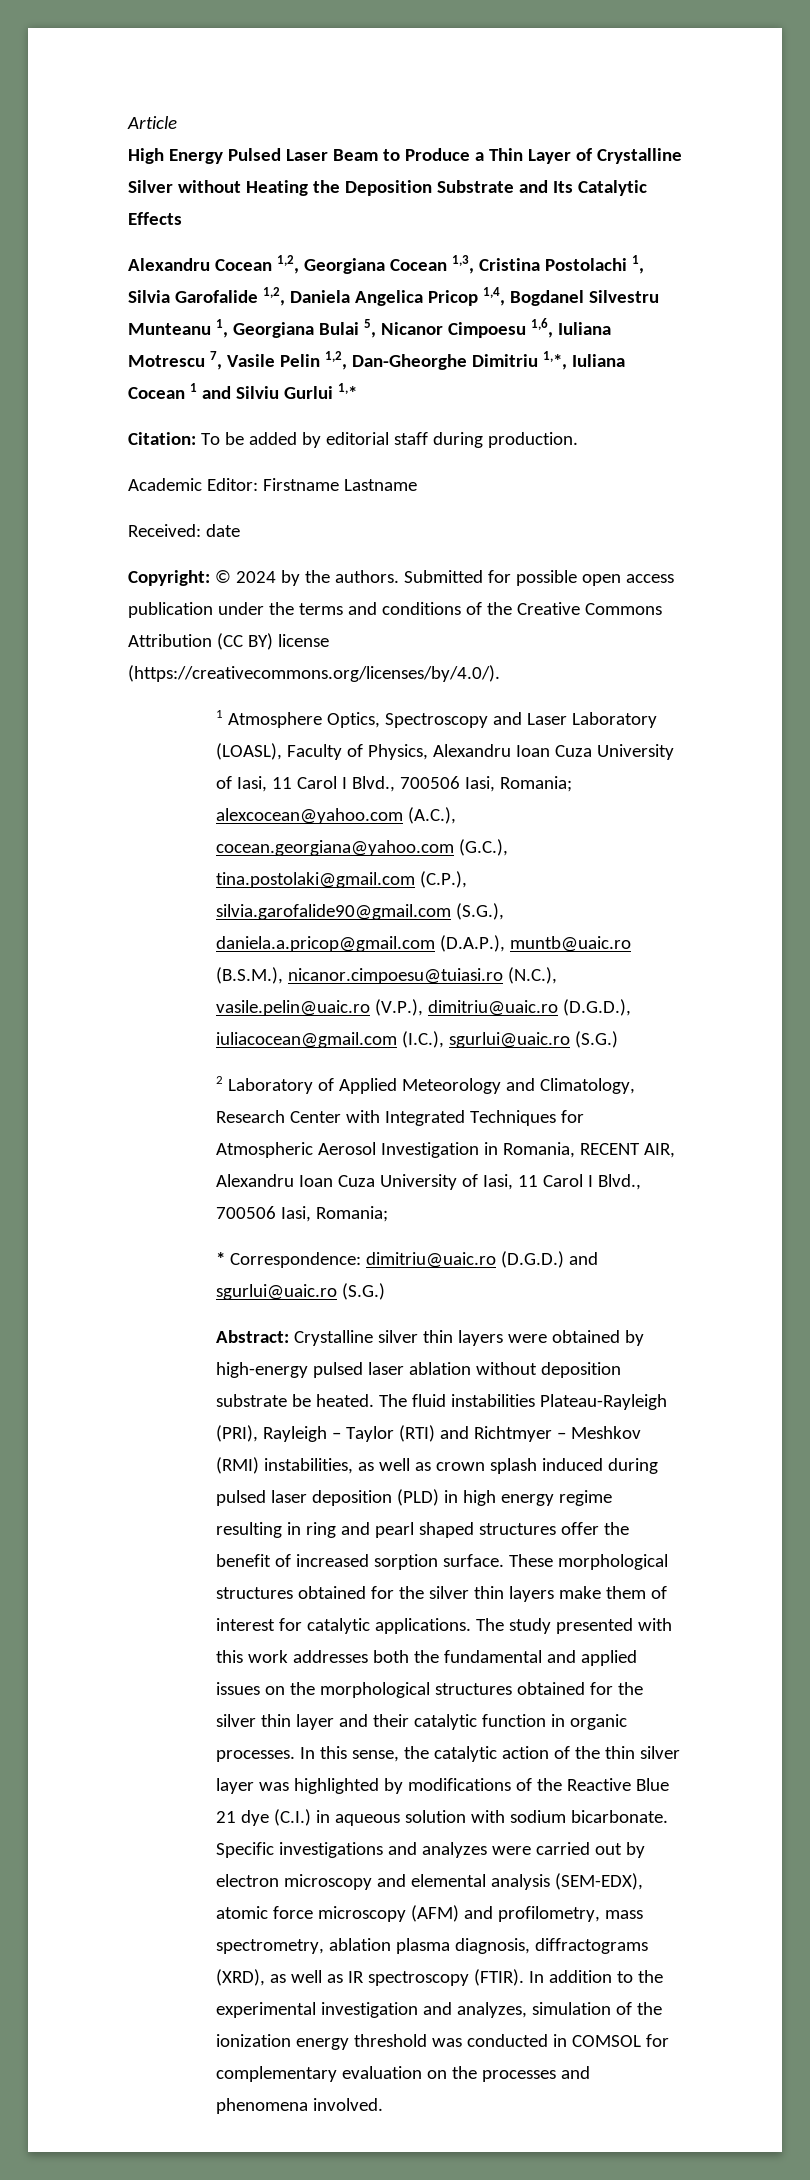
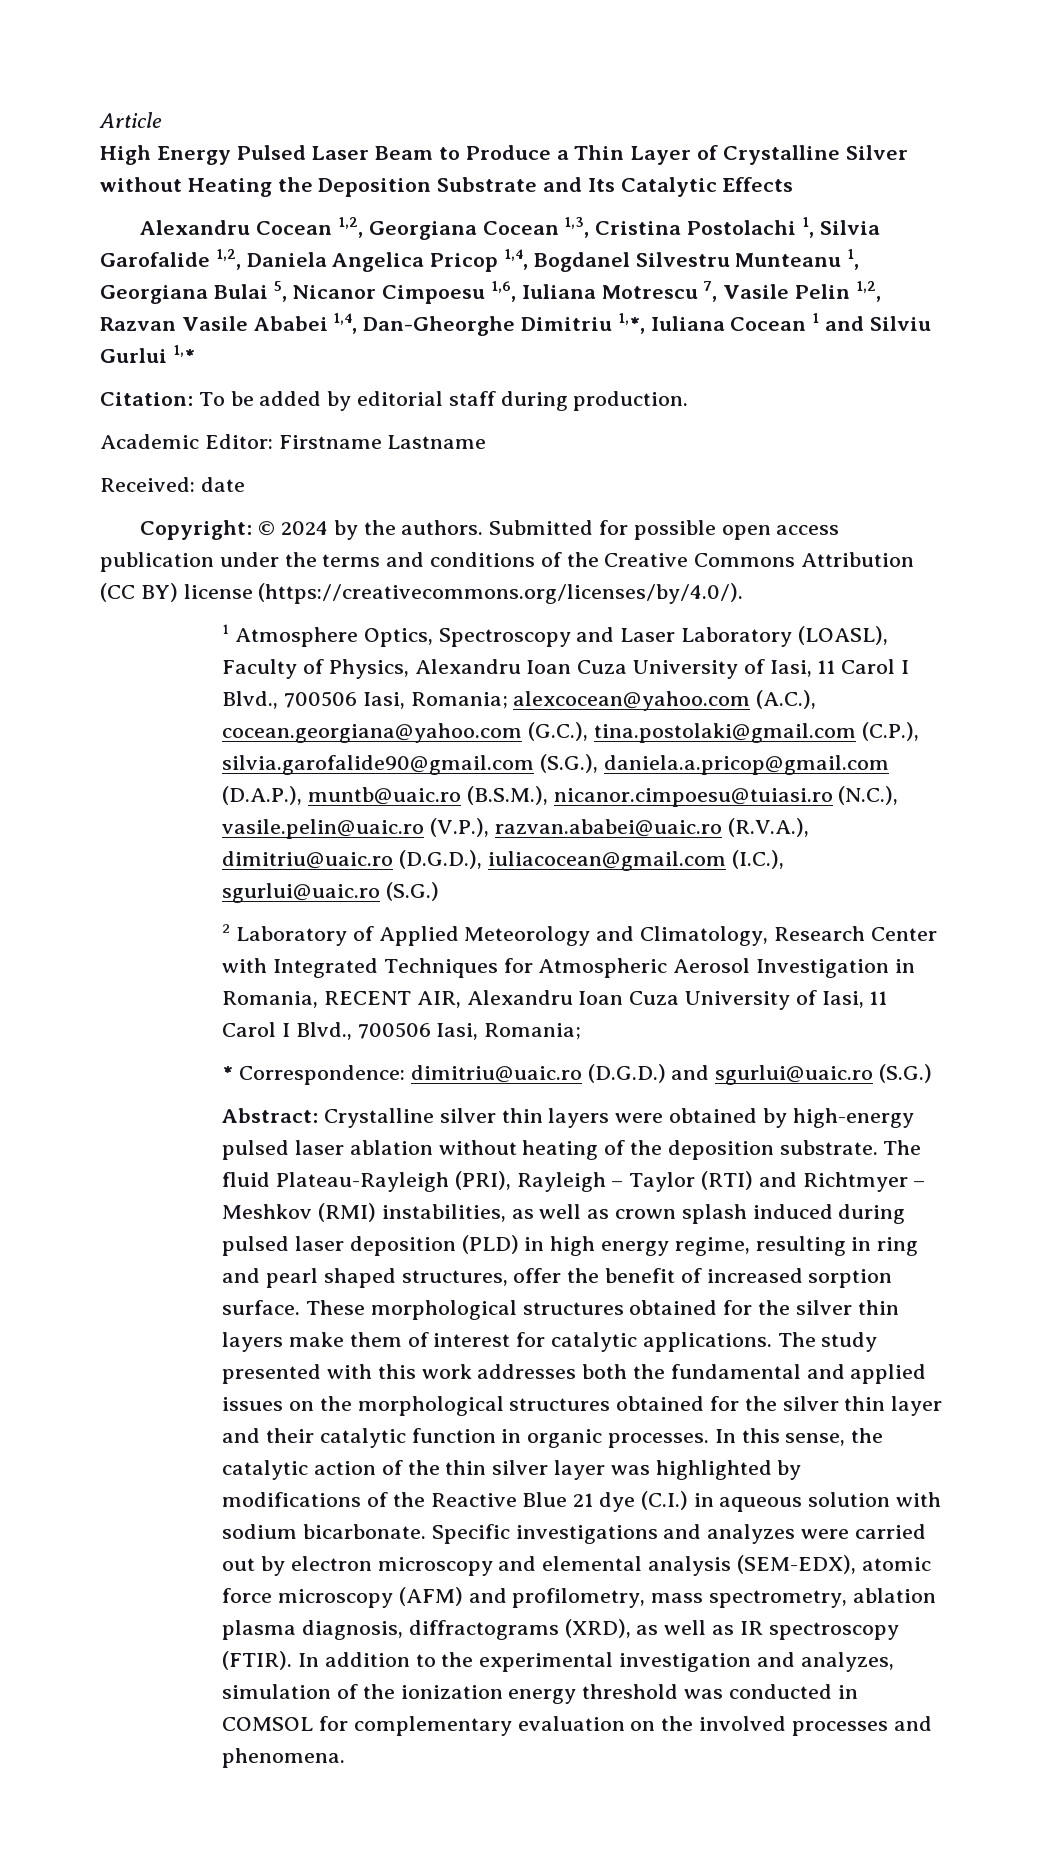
- Alexandru Cocean 1,2, Georgiana Cocean 1,3, Cristina Postolachi 1, Silvia Garofalide 1,2, Daniela Angelica Pricop 1,4, Bogdanel Silvestru Munteanu 1, Georgiana Bulai 5, Nicanor Cimpoesu 1,6, Iuliana Motrescu 7, Vasile Pelin 1,2, Dan-Gheorghe Dimitriu 1,*, Iuliana Cocean 1 and Silviu Gurlui 1,*
+ Alexandru Cocean 1,2, Georgiana Cocean 1,3, Cristina Postolachi 1, Silvia Garofalide 1,2, Daniela Angelica Pricop 1,4, Bogdanel Silvestru Munteanu 1, Georgiana Bulai 5, Nicanor Cimpoesu 1,6, Iuliana Motrescu 7, Vasile Pelin 1,2, Razvan Vasile Ababei 1,4, Dan-Gheorghe Dimitriu 1,*, Iuliana Cocean 1 and Silviu Gurlui 1,*
- 1 Atmosphere Optics, Spectroscopy and Laser Laboratory (LOASL), Faculty of Physics, Alexandru Ioan Cuza University of Iasi, 11 Carol I Blvd., 700506 Iasi, Romania; alexcocean@yahoo.com (A.C.), cocean.georgiana@yahoo.com (G.C.), tina.postolaki@gmail.com (C.P.), silvia.garofalide90@gmail.com (S.G.), daniela.a.pricop@gmail.com (D.A.P.), muntb@uaic.ro (B.S.M.), nicanor.cimpoesu@tuiasi.ro (N.C.), vasile.pelin@uaic.ro (V.P.), dimitriu@uaic.ro (D.G.D.), iuliacocean@gmail.com (I.C.), sgurlui@uaic.ro (S.G.)
+ 1 Atmosphere Optics, Spectroscopy and Laser Laboratory (LOASL), Faculty of Physics, Alexandru Ioan Cuza University of Iasi, 11 Carol I Blvd., 700506 Iasi, Romania; alexcocean@yahoo.com (A.C.), cocean.georgiana@yahoo.com (G.C.), tina.postolaki@gmail.com (C.P.), silvia.garofalide90@gmail.com (S.G.), daniela.a.pricop@gmail.com (D.A.P.), muntb@uaic.ro (B.S.M.), nicanor.cimpoesu@tuiasi.ro (N.C.), vasile.pelin@uaic.ro (V.P.), razvan.ababei@uaic.ro (R.V.A.), dimitriu@uaic.ro (D.G.D.), iuliacocean@gmail.com (I.C.), sgurlui@uaic.ro (S.G.)
- Abstract: Crystalline silver thin layers were obtained by high-energy pulsed laser ablation without deposition substrate be heated.
+ Abstract: Crystalline silver thin layers were obtained by high-energy pulsed laser ablation without heating of the deposition substrate.
- The fluid instabilities Plateau-Rayleigh (PRI), Rayleigh – Taylor (RTI) and Richtmyer – Meshkov (RMI) instabilities, as well as crown splash induced during pulsed laser deposition (PLD) in high energy regime resulting in ring and pearl shaped structures offer the benefit of increased sorption surface.
+ The fluid Plateau-Rayleigh (PRI), Rayleigh – Taylor (RTI) and Richtmyer – Meshkov (RMI) instabilities, as well as crown splash induced during pulsed laser deposition (PLD) in high energy regime, resulting in ring and pearl shaped structures, offer the benefit of increased sorption surface.
- In addition to the experimental investigation and analyzes, simulation of the ionization energy threshold was conducted in COMSOL for complementary evaluation on the processes and phenomena involved.
+ In addition to the experimental investigation and analyzes, simulation of the ionization energy threshold was conducted in COMSOL for complementary evaluation on the involved processes and phenomena.

